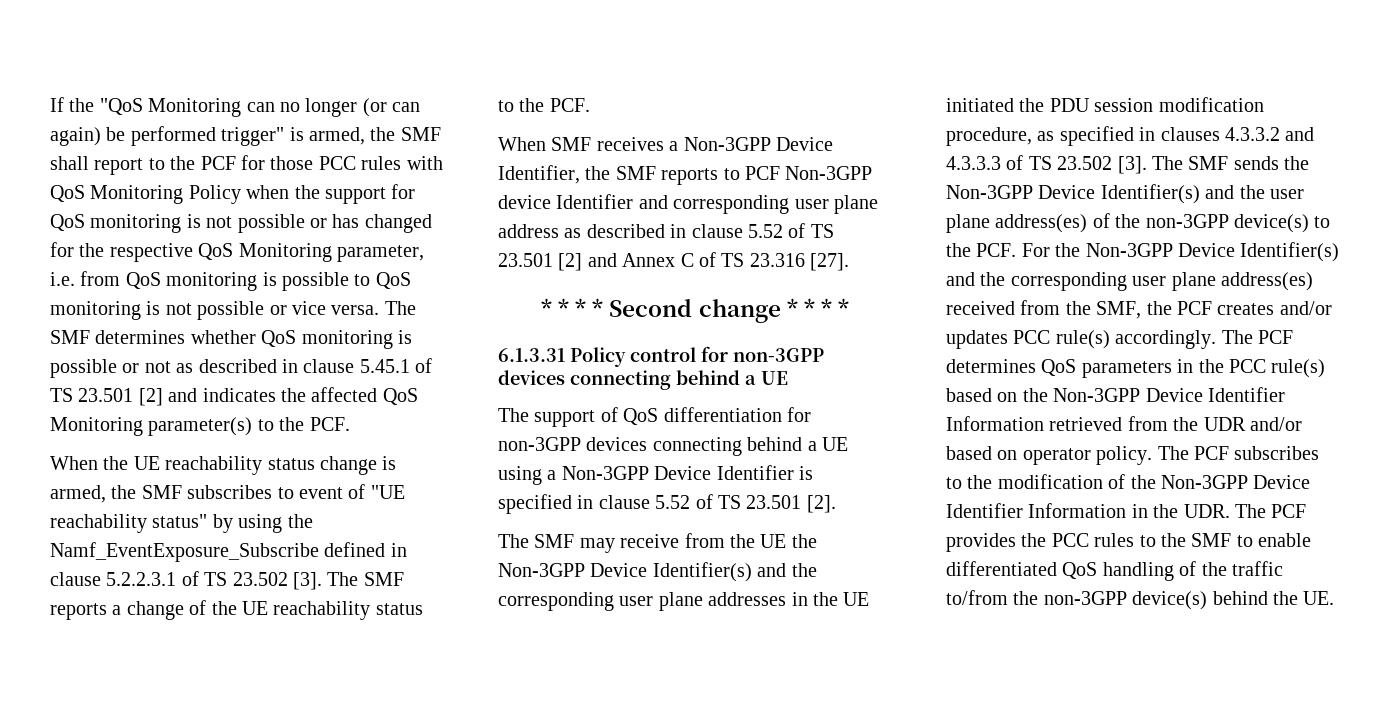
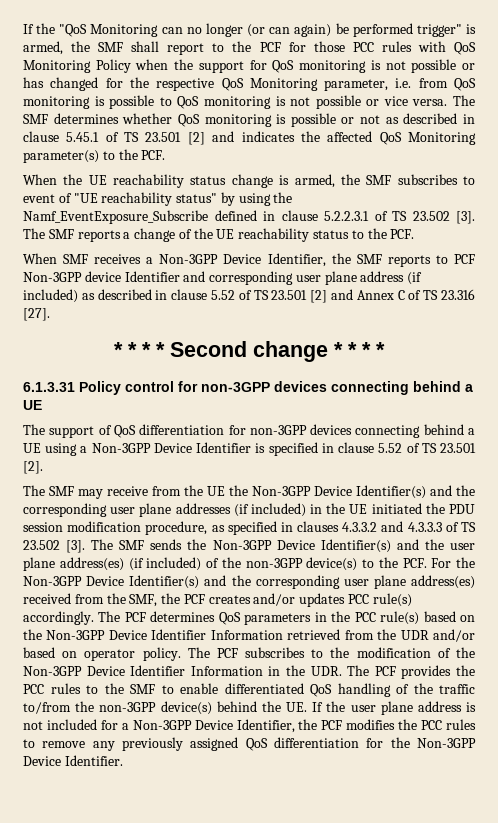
- When SMF receives a Non-3GPP Device Identifier, the SMF reports to PCF Non-3GPP device Identifier and corresponding user plane address as described in clause 5.52 of TS 23.501 [2] and Annex C of TS 23.316 [27].
+ When SMF receives a Non-3GPP Device Identifier, the SMF reports to PCF Non-3GPP device Identifier and corresponding user plane address (if included) as described in clause 5.52 of TS 23.501 [2] and Annex C of TS 23.316 [27].
- The SMF may receive from the UE the Non-3GPP Device Identifier(s) and the corresponding user plane addresses in the UE initiated the PDU session modification procedure, as specified in clauses 4.3.3.2 and 4.3.3.3 of TS 23.502 [3].
+ The SMF may receive from the UE the Non-3GPP Device Identifier(s) and the corresponding user plane addresses (if included) in the UE initiated the PDU session modification procedure, as specified in clauses 4.3.3.2 and 4.3.3.3 of TS 23.502 [3].
- The SMF sends the Non-3GPP Device Identifier(s) and the user plane address(es) of the non-3GPP device(s) to the PCF. For the Non-3GPP Device Identifier(s) and the corresponding user plane address(es) received from the SMF, the PCF creates and/or updates PCC rule(s) accordingly.
+ The SMF sends the Non-3GPP Device Identifier(s) and the user plane address(es) (if included) of the non-3GPP device(s) to the PCF. For the Non-3GPP Device Identifier(s) and the corresponding user plane address(es) received from the SMF, the PCF creates and/or updates PCC rule(s) accordingly.
- The PCF subscribes to the modification of the Non-3GPP Device Identifier Information in the UDR. The PCF provides the PCC rules to the SMF to enable differentiated QoS handling of the traffic to/from the non-3GPP device(s) behind the UE.
+ The PCF subscribes to the modification of the Non-3GPP Device Identifier Information in the UDR. The PCF provides the PCC rules to the SMF to enable differentiated QoS handling of the traffic to/from the non-3GPP device(s) behind the UE. If the user plane address is not included for a Non-3GPP Device Identifier, the PCF modifies the PCC rules to remove any previously assigned QoS differentiation for the Non-3GPP Device Identifier.

